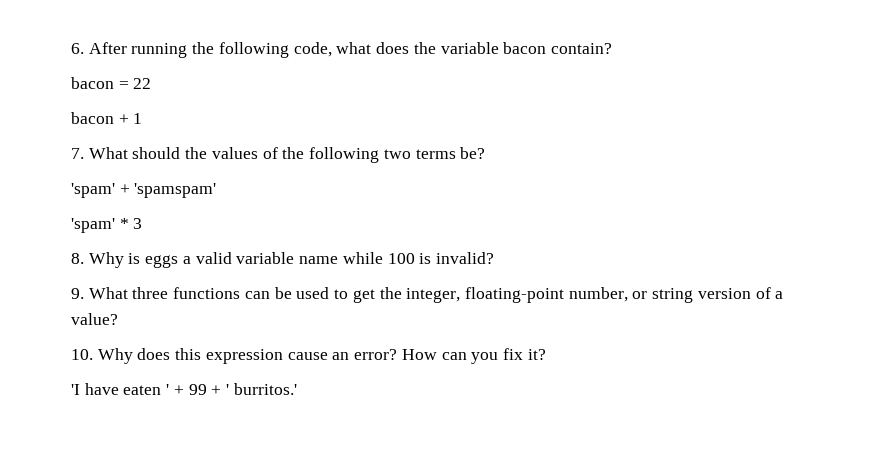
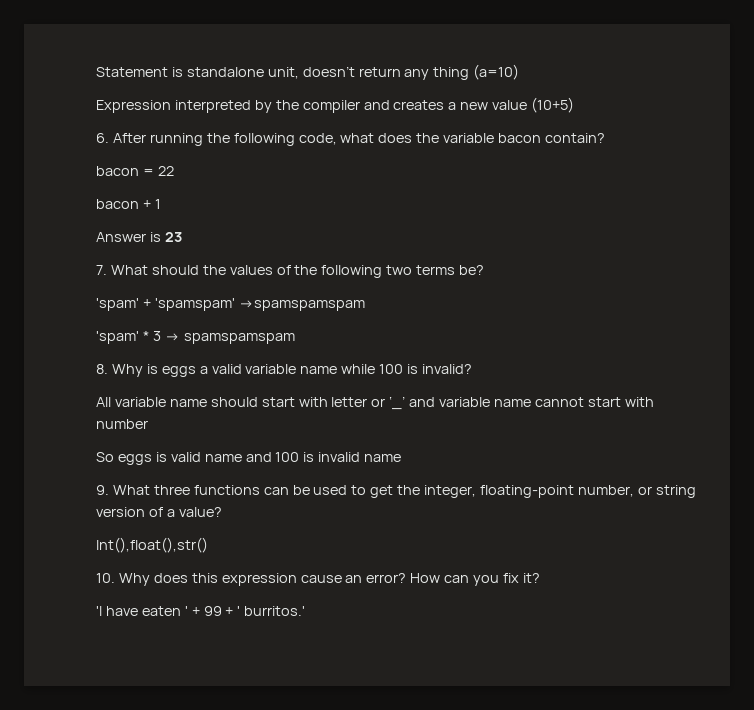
+ Statement is standalone unit, doesn’t return any thing (a=10)
+ Expression interpreted by the compiler and creates a new value (10+5)
+ Answer is 23
- 'spam' + 'spamspam'
+ 'spam' + 'spamspam' →spamspamspam
- 'spam' * 3
+ 'spam' * 3 → spamspamspam
+ All variable name should start with letter or ‘_’ and variable name cannot start with number
+ So eggs is valid name and 100 is invalid name
+ Int(),float(),str()

